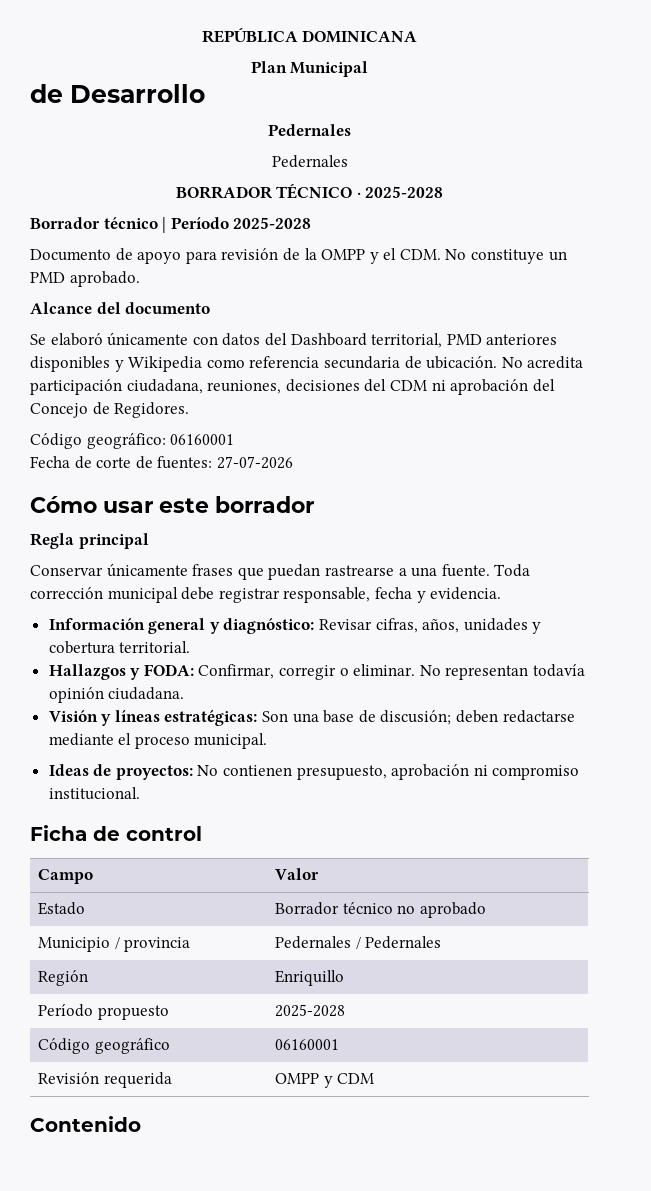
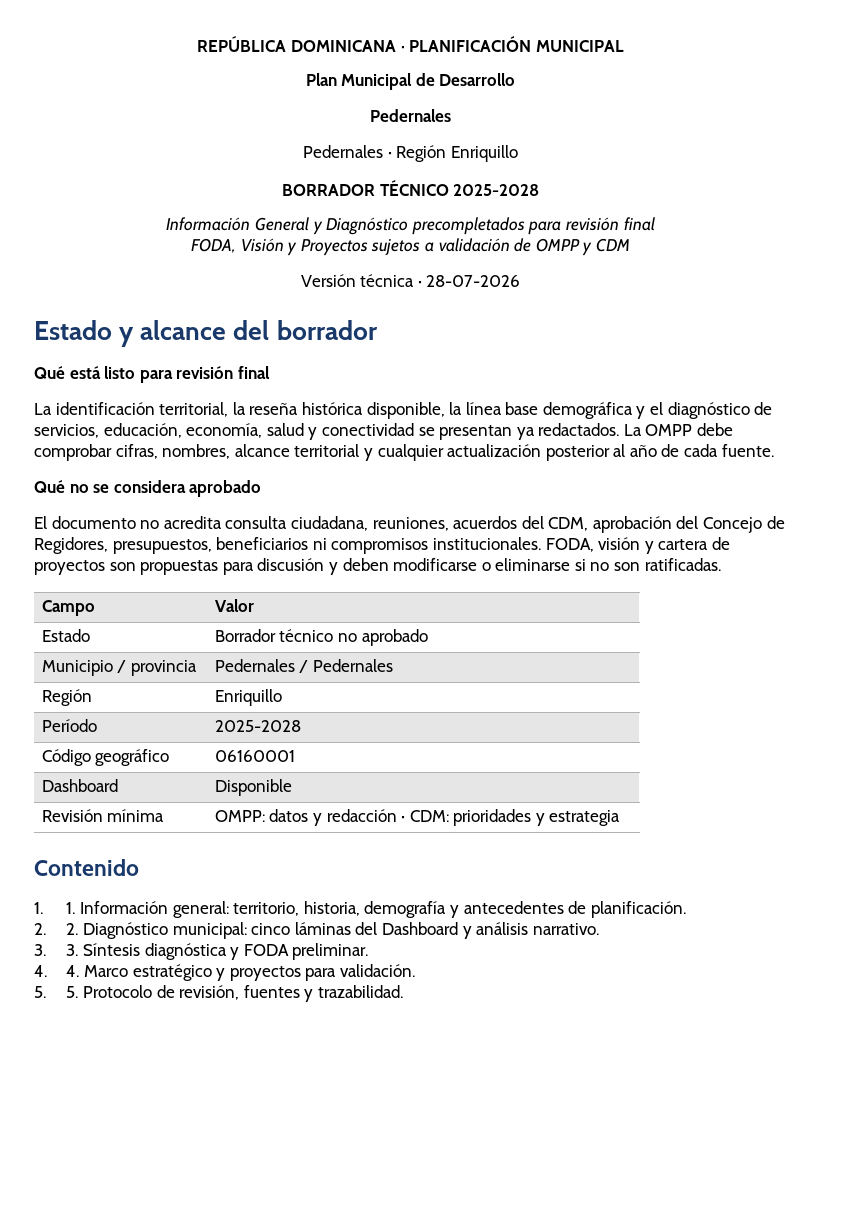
- REPÚBLICA DOMINICANA
+ REPÚBLICA DOMINICANA · PLANIFICACIÓN MUNICIPAL
- Plan Municipal
- de Desarrollo
+ Plan Municipal de Desarrollo
  Pedernales
- Pedernales
+ Pedernales · Región Enriquillo
- BORRADOR TÉCNICO · 2025-2028
- Borrador técnico | Período 2025-2028
- Documento de apoyo para revisión de la OMPP y el CDM. No constituye un PMD aprobado.
- Alcance del documento
- Se elaboró únicamente con datos del Dashboard territorial, PMD anteriores disponibles y Wikipedia como referencia secundaria de ubicación. No acredita participación ciudadana, reuniones, decisiones del CDM ni aprobación del Concejo de Regidores.
- Código geográfico: 06160001
- Fecha de corte de fuentes: 27-07-2026
- Cómo usar este borrador
- Regla principal
- Conservar únicamente frases que puedan rastrearse a una fuente. Toda corrección municipal debe registrar responsable, fecha y evidencia.
- Información general y diagnóstico: Revisar cifras, años, unidades y cobertura territorial.
- Hallazgos y FODA: Confirmar, corregir o eliminar. No representan todavía opinión ciudadana.
- Visión y líneas estratégicas: Son una base de discusión; deben redactarse mediante el proceso municipal.
- Ideas de proyectos: No contienen presupuesto, aprobación ni compromiso institucional.
- Ficha de control
+ BORRADOR TÉCNICO 2025-2028
+ Información General y Diagnóstico precompletados para revisión final
+ FODA, Visión y Proyectos sujetos a validación de OMPP y CDM
+ Versión técnica · 28-07-2026
+ Estado y alcance del borrador
+ Qué está listo para revisión final
+ La identificación territorial, la reseña histórica disponible, la línea base demográfica y el diagnóstico de servicios, educación, economía, salud y conectividad se presentan ya redactados. La OMPP debe comprobar cifras, nombres, alcance territorial y cualquier actualización posterior al año de cada fuente.
+ Qué no se considera aprobado
+ El documento no acredita consulta ciudadana, reuniones, acuerdos del CDM, aprobación del Concejo de Regidores, presupuestos, beneficiarios ni compromisos institucionales. FODA, visión y cartera de proyectos son propuestas para discusión y deben modificarse o eliminarse si no son ratificadas.
- Período propuesto | 2025-2028
+ Período | 2025-2028
+ Dashboard | Disponible
- Revisión requerida | OMPP y CDM
+ Revisión mínima | OMPP: datos y redacción · CDM: prioridades y estrategia
  Contenido
+ 1. 1. Información general: territorio, historia, demografía y antecedentes de planificación.
+ 2. 2. Diagnóstico municipal: cinco láminas del Dashboard y análisis narrativo.
+ 3. 3. Síntesis diagnóstica y FODA preliminar.
+ 4. 4. Marco estratégico y proyectos para validación.
+ 5. 5. Protocolo de revisión, fuentes y trazabilidad.

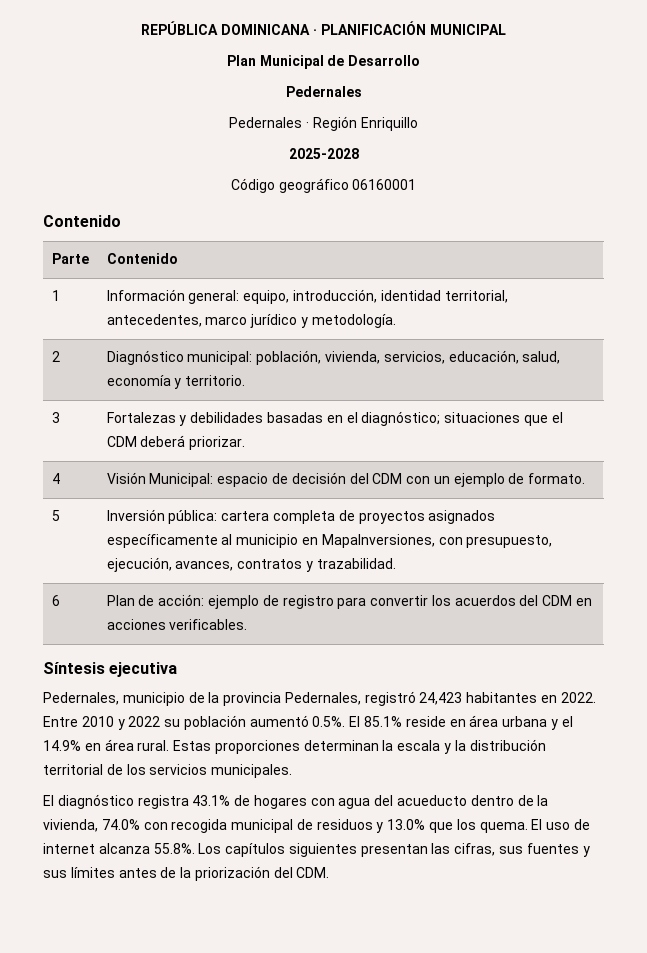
- BORRADOR TÉCNICO 2025-2028
- Información General y Diagnóstico precompletados para revisión final
- FODA, Visión y Proyectos sujetos a validación de OMPP y CDM
- Versión técnica · 28-07-2026
- Estado y alcance del borrador
- Qué está listo para revisión final
- La identificación territorial, la reseña histórica disponible, la línea base demográfica y el diagnóstico de servicios, educación, economía, salud y conectividad se presentan ya redactados. La OMPP debe comprobar cifras, nombres, alcance territorial y cualquier actualización posterior al año de cada fuente.
- Qué no se considera aprobado
- El documento no acredita consulta ciudadana, reuniones, acuerdos del CDM, aprobación del Concejo de Regidores, presupuestos, beneficiarios ni compromisos institucionales. FODA, visión y cartera de proyectos son propuestas para discusión y deben modificarse o eliminarse si no son ratificadas.
- Campo | Valor
- Estado | Borrador técnico no aprobado
- Municipio / provincia | Pedernales / Pedernales
- Región | Enriquillo
- Período | 2025-2028
- Código geográfico | 06160001
- Dashboard | Disponible
- Revisión mínima | OMPP: datos y redacción · CDM: prioridades y estrategia
+ 2025-2028
+ Código geográfico 06160001
  Contenido
- 1. 1. Información general: territorio, historia, demografía y antecedentes de planificación.
- 2. 2. Diagnóstico municipal: cinco láminas del Dashboard y análisis narrativo.
- 3. 3. Síntesis diagnóstica y FODA preliminar.
- 4. 4. Marco estratégico y proyectos para validación.
- 5. 5. Protocolo de revisión, fuentes y trazabilidad.
+ Parte | Contenido
+ 1 | Información general: equipo, introducción, identidad territorial, antecedentes, marco jurídico y metodología.
+ 2 | Diagnóstico municipal: población, vivienda, servicios, educación, salud, economía y territorio.
+ 3 | Fortalezas y debilidades basadas en el diagnóstico; situaciones que el CDM deberá priorizar.
+ 4 | Visión Municipal: espacio de decisión del CDM con un ejemplo de formato.
+ 5 | Inversión pública: cartera completa de proyectos asignados específicamente al municipio en MapaInversiones, con presupuesto, ejecución, avances, contratos y trazabilidad.
+ 6 | Plan de acción: ejemplo de registro para convertir los acuerdos del CDM en acciones verificables.
+ Síntesis ejecutiva
+ Pedernales, municipio de la provincia Pedernales, registró 24,423 habitantes en 2022. Entre 2010 y 2022 su población aumentó 0.5%. El 85.1% reside en área urbana y el 14.9% en área rural. Estas proporciones determinan la escala y la distribución territorial de los servicios municipales.
+ El diagnóstico registra 43.1% de hogares con agua del acueducto dentro de la vivienda, 74.0% con recogida municipal de residuos y 13.0% que los quema. El uso de internet alcanza 55.8%. Los capítulos siguientes presentan las cifras, sus fuentes y sus límites antes de la priorización del CDM.

